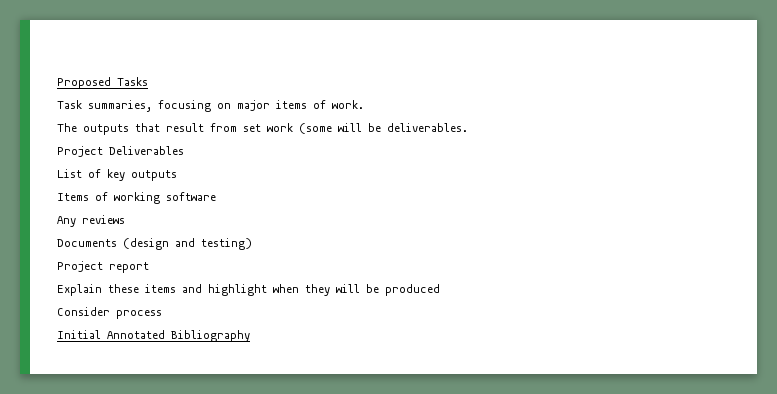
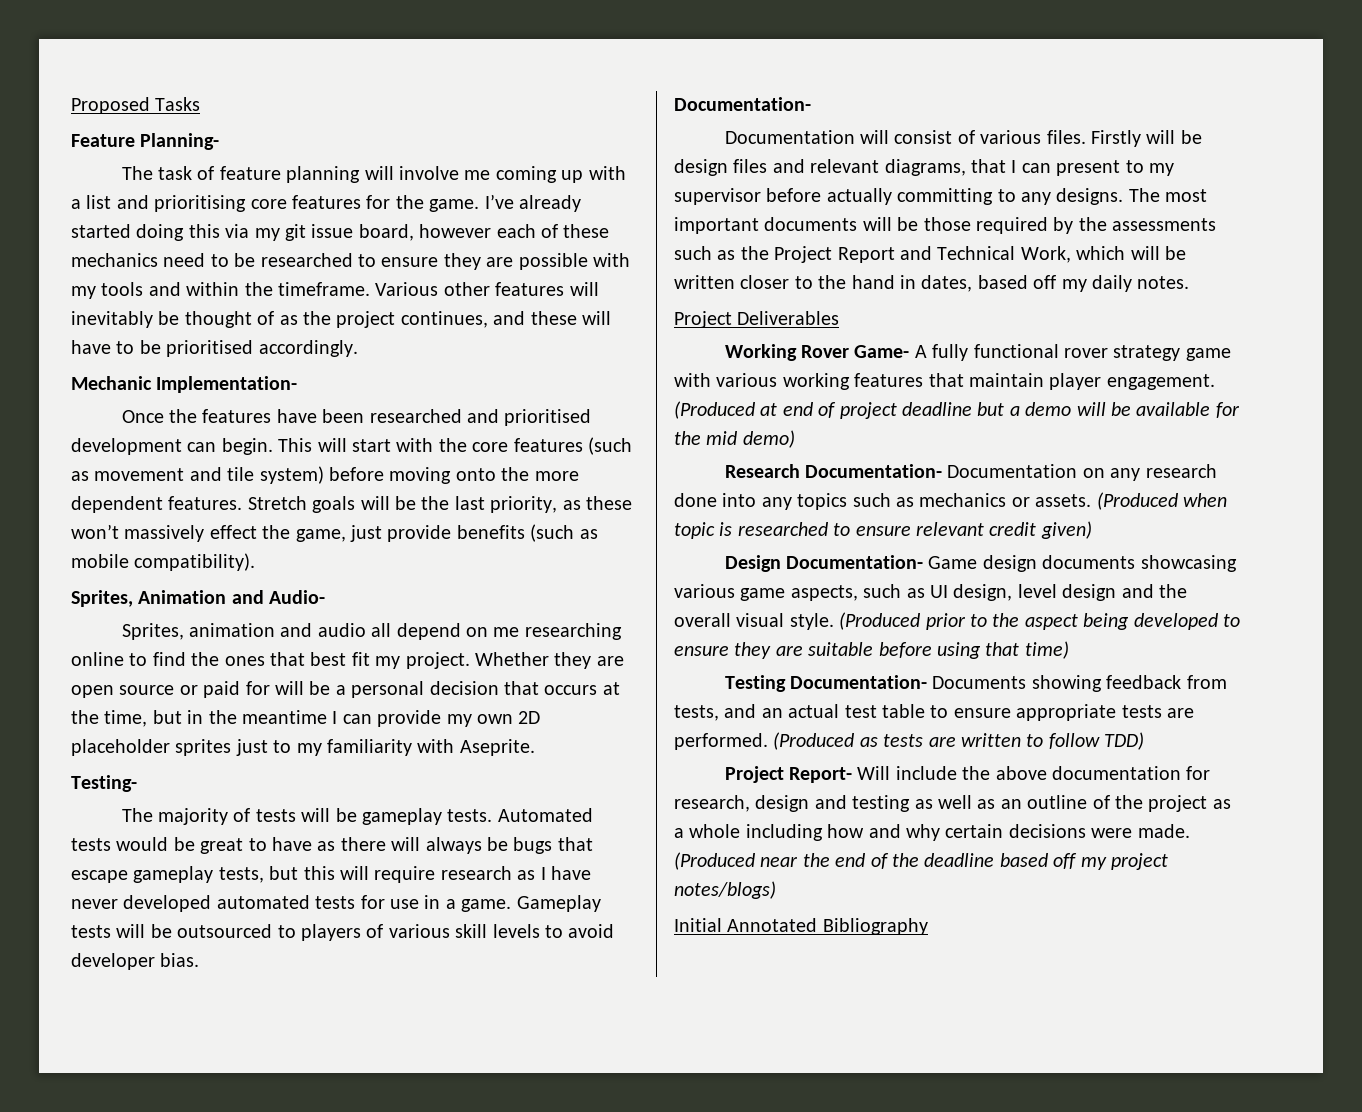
- Task summaries, focusing on major items of work.
- The outputs that result from set work (some will be deliverables.
+ Feature Planning-
+ The task of feature planning will involve me coming up with a list and prioritising core features for the game. I’ve already started doing this via my git issue board, however each of these mechanics need to be researched to ensure they are possible with my tools and within the timeframe. Various other features will inevitably be thought of as the project continues, and these will have to be prioritised accordingly.
+ Mechanic Implementation-
+ Once the features have been researched and prioritised development can begin. This will start with the core features (such as movement and tile system) before moving onto the more dependent features. Stretch goals will be the last priority, as these won’t massively effect the game, just provide benefits (such as mobile compatibility).
+ Sprites, Animation and Audio-
+ Sprites, animation and audio all depend on me researching online to find the ones that best fit my project. Whether they are open source or paid for will be a personal decision that occurs at the time, but in the meantime I can provide my own 2D placeholder sprites just to my familiarity with Aseprite.
+ Testing-
+ The majority of tests will be gameplay tests. Automated tests would be great to have as there will always be bugs that escape gameplay tests, but this will require research as I have never developed automated tests for use in a game. Gameplay tests will be outsourced to players of various skill levels to avoid developer bias.
+ Documentation-
+ Documentation will consist of various files. Firstly will be design files and relevant diagrams, that I can present to my supervisor before actually committing to any designs. The most important documents will be those required by the assessments such as the Project Report and Technical Work, which will be written closer to the hand in dates, based off my daily notes.
  Project Deliverables
- List of key outputs
- Items of working software
- Any reviews
- Documents (design and testing)
- Project report
- Explain these items and highlight when they will be produced
- Consider process
+ Working Rover Game- A fully functional rover strategy game with various working features that maintain player engagement. (Produced at end of project deadline but a demo will be available for the mid demo)
+ Research Documentation- Documentation on any research done into any topics such as mechanics or assets. (Produced when topic is researched to ensure relevant credit given)
+ Design Documentation- Game design documents showcasing various game aspects, such as UI design, level design and the overall visual style. (Produced prior to the aspect being developed to ensure they are suitable before using that time)
+ Testing Documentation- Documents showing feedback from tests, and an actual test table to ensure appropriate tests are performed. (Produced as tests are written to follow TDD)
+ Project Report- Will include the above documentation for research, design and testing as well as an outline of the project as a whole including how and why certain decisions were made. (Produced near the end of the deadline based off my project notes/blogs)

